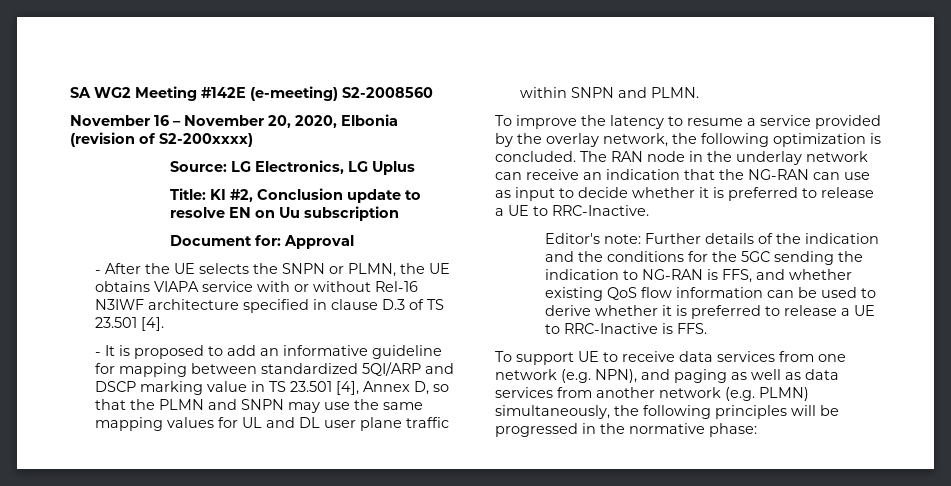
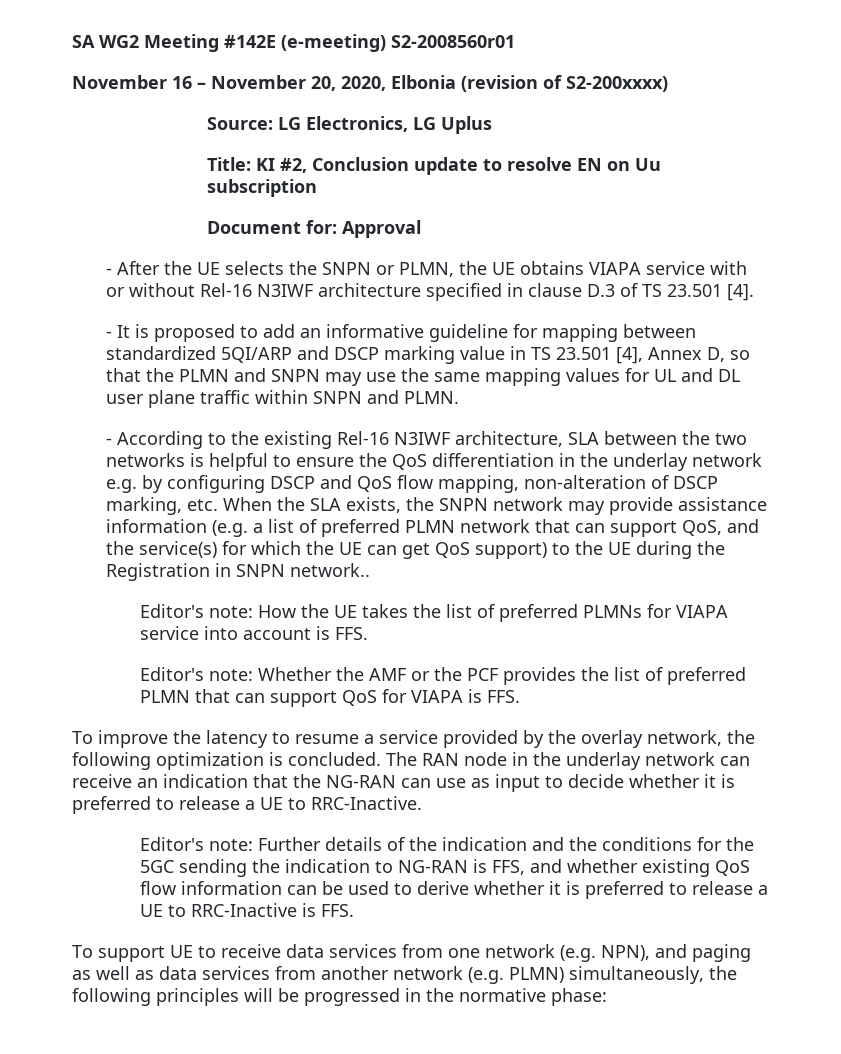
- SA WG2 Meeting #142E (e-meeting) S2-2008560
+ SA WG2 Meeting #142E (e-meeting) S2-2008560r01
+ - According to the existing Rel-16 N3IWF architecture, SLA between the two networks is helpful to ensure the QoS differentiation in the underlay network e.g. by configuring DSCP and QoS flow mapping, non-alteration of DSCP marking, etc. When the SLA exists, the SNPN network may provide assistance information (e.g. a list of preferred PLMN network that can support QoS, and the service(s) for which the UE can get QoS support) to the UE during the Registration in SNPN network..
+ Editor's note: How the UE takes the list of preferred PLMNs for VIAPA service into account is FFS.
+ Editor's note: Whether the AMF or the PCF provides the list of preferred PLMN that can support QoS for VIAPA is FFS.

